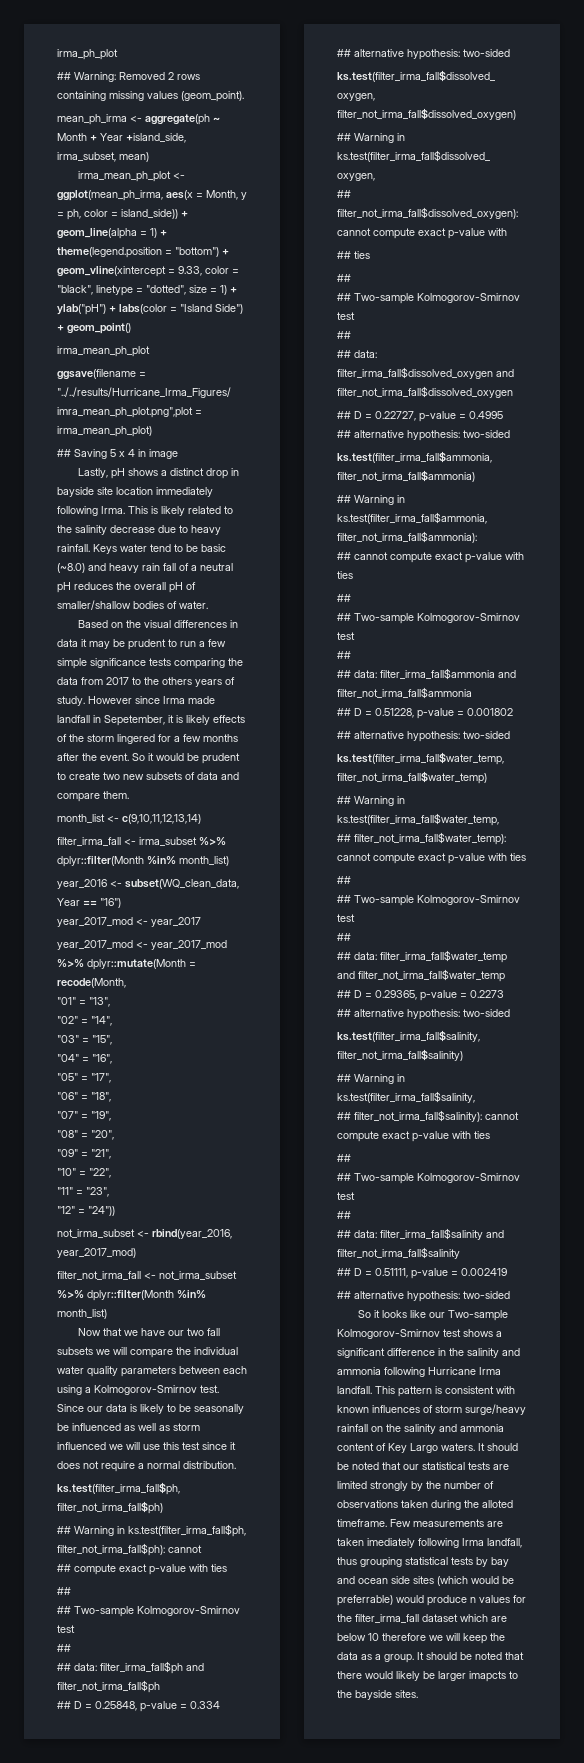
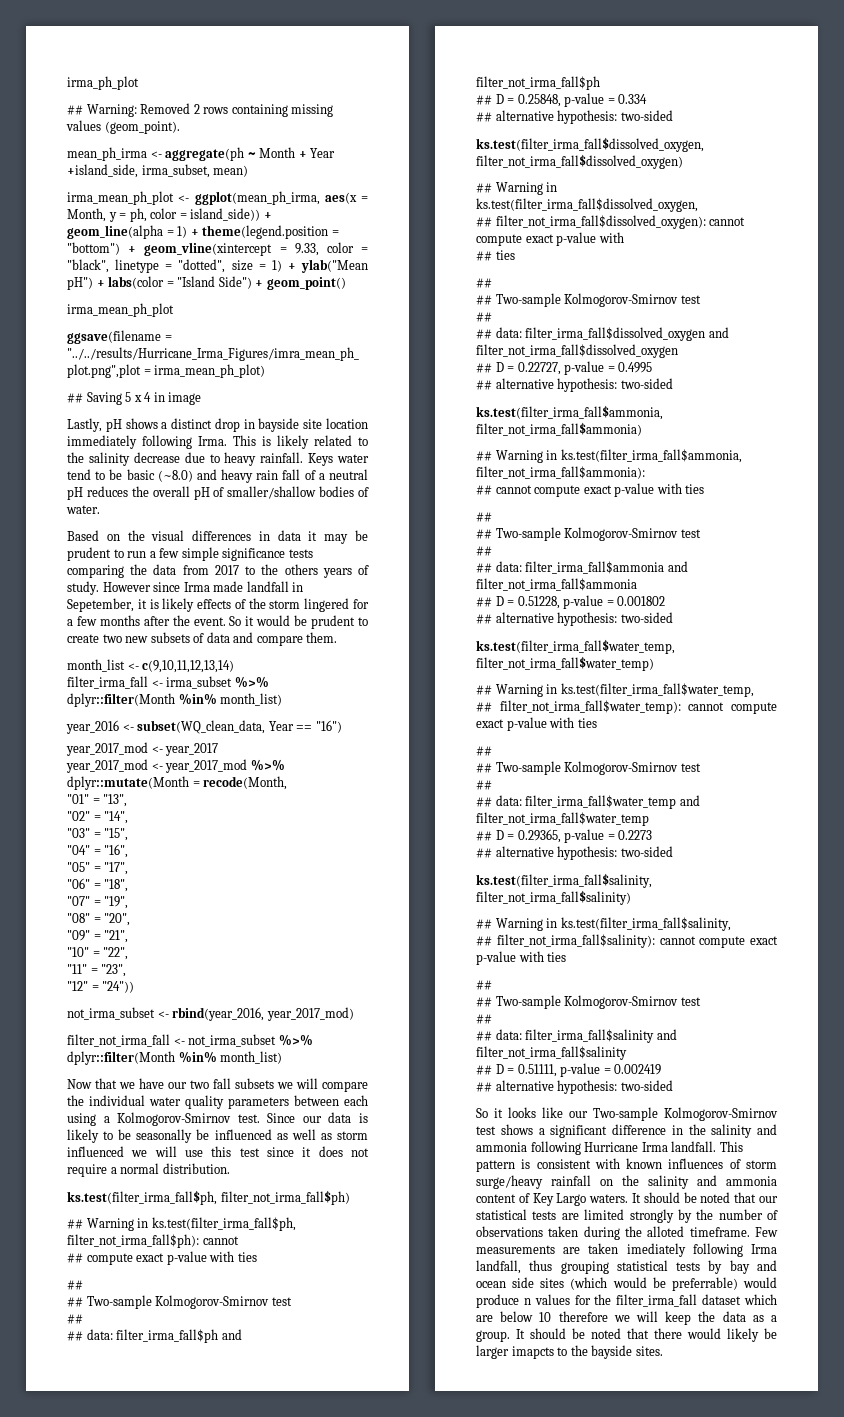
- irma_mean_ph_plot <- ggplot(mean_ph_irma, aes(x = Month, y = ph, color = island_side)) + geom_line(alpha = 1) + theme(legend.position = "bottom") + geom_vline(xintercept = 9.33, color = "black", linetype = "dotted", size = 1) + ylab("pH") + labs(color = "Island Side") + geom_point()
+ irma_mean_ph_plot <- ggplot(mean_ph_irma, aes(x = Month, y = ph, color = island_side)) + geom_line(alpha = 1) + theme(legend.position = "bottom") + geom_vline(xintercept = 9.33, color = "black", linetype = "dotted", size = 1) + ylab("Mean pH") + labs(color = "Island Side") + geom_point()

